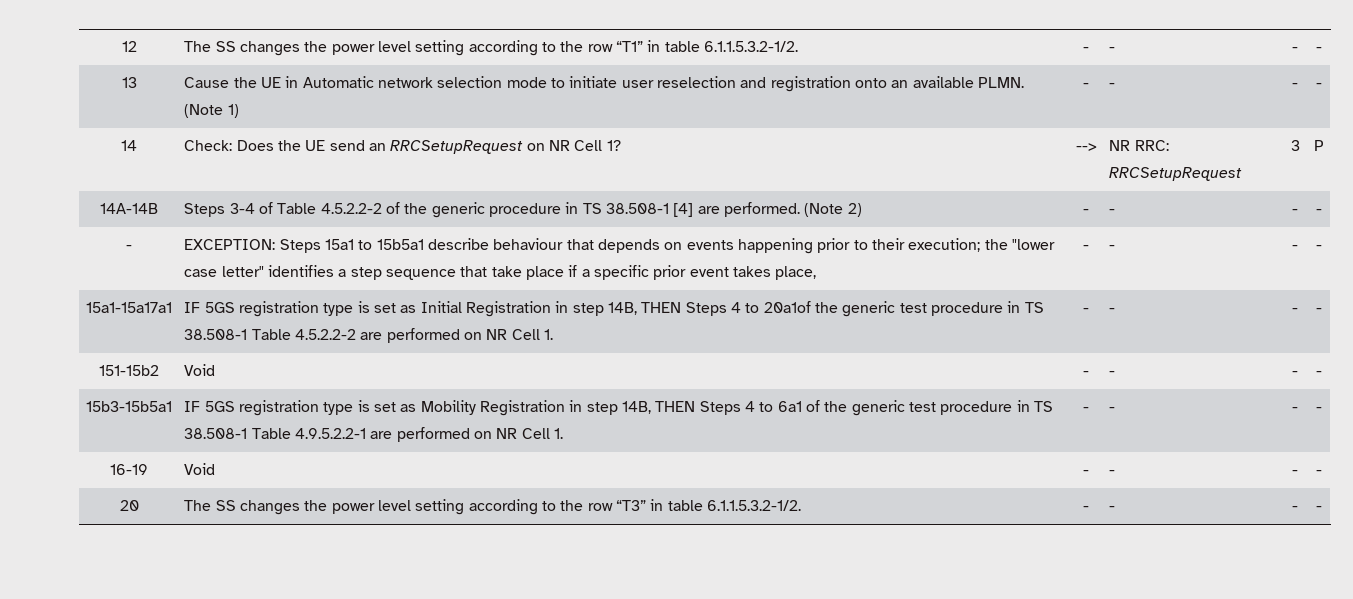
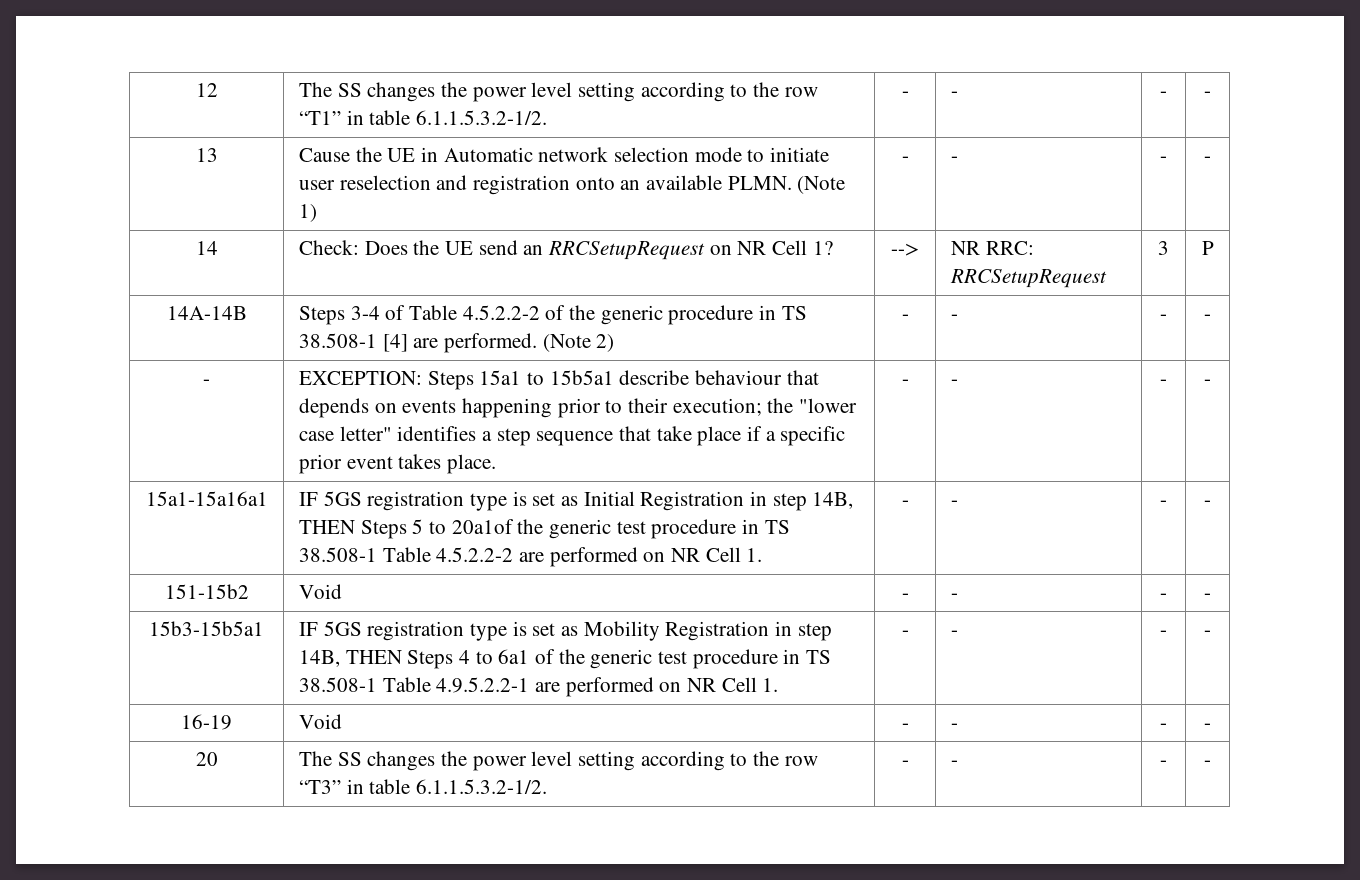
- - | EXCEPTION: Steps 15a1 to 15b5a1 describe behaviour that depends on events happening prior to their execution; the "lower case letter" identifies a step sequence that take place if a specific prior event takes place, | - | - | - | -
- 15a1-15a17a1 | IF 5GS registration type is set as Initial Registration in step 14B, THEN Steps 4 to 20a1of the generic test procedure in TS 38.508-1 Table 4.5.2.2-2 are performed on NR Cell 1. | - | - | - | -
+ - | EXCEPTION: Steps 15a1 to 15b5a1 describe behaviour that depends on events happening prior to their execution; the "lower case letter" identifies a step sequence that take place if a specific prior event takes place. | - | - | - | -
+ 15a1-15a16a1 | IF 5GS registration type is set as Initial Registration in step 14B, THEN Steps 5 to 20a1of the generic test procedure in TS 38.508-1 Table 4.5.2.2-2 are performed on NR Cell 1. | - | - | - | -

